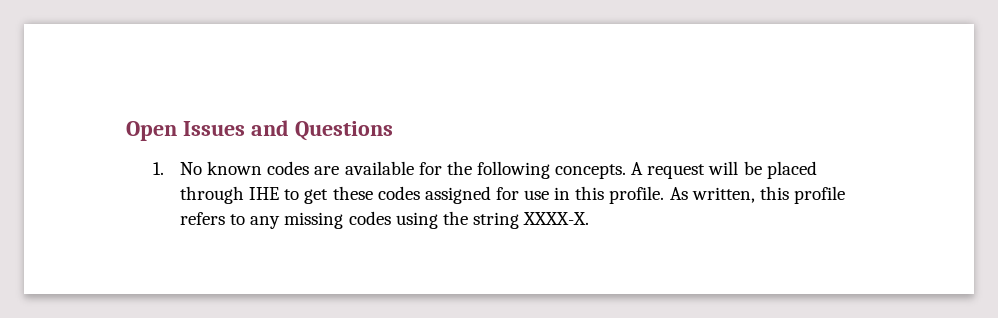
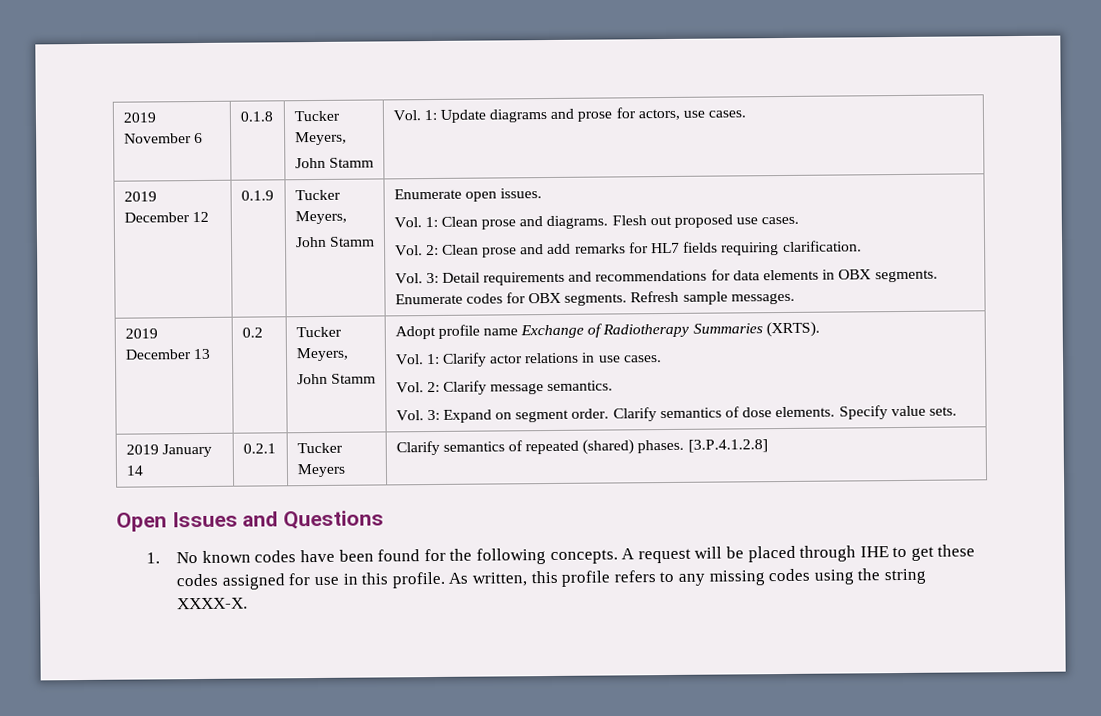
+ 2019 November 6 | 0.1.8 | Tucker Meyers,
+ John Stamm | Vol. 1: Update diagrams and prose for actors, use cases.
+ 2019 December 12 | 0.1.9 | Tucker Meyers,
+ John Stamm | Enumerate open issues.
+ Vol. 1: Clean prose and diagrams. Flesh out proposed use cases.
+ Vol. 2: Clean prose and add remarks for HL7 fields requiring clarification.
+ Vol. 3: Detail requirements and recommendations for data elements in OBX segments. Enumerate codes for OBX segments. Refresh sample messages.
+ 2019 December 13 | 0.2 | Tucker Meyers,
+ John Stamm | Adopt profile name Exchange of Radiotherapy Summaries (XRTS).
+ Vol. 1: Clarify actor relations in use cases.
+ Vol. 2: Clarify message semantics.
+ Vol. 3: Expand on segment order. Clarify semantics of dose elements. Specify value sets.
+ 2019 January 14 | 0.2.1 | Tucker Meyers | Clarify semantics of repeated (shared) phases. [3.P.4.1.2.8]
- 1. No known codes are available for the following concepts.
+ 1. No known codes have been found for the following concepts.

